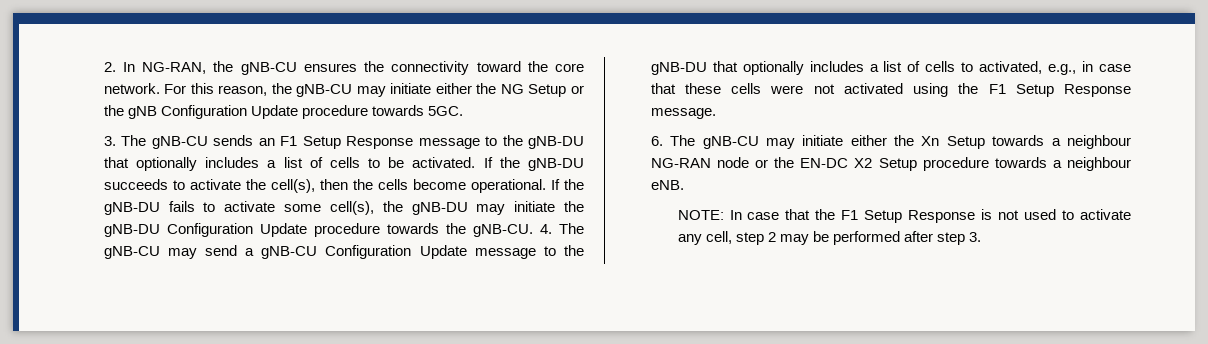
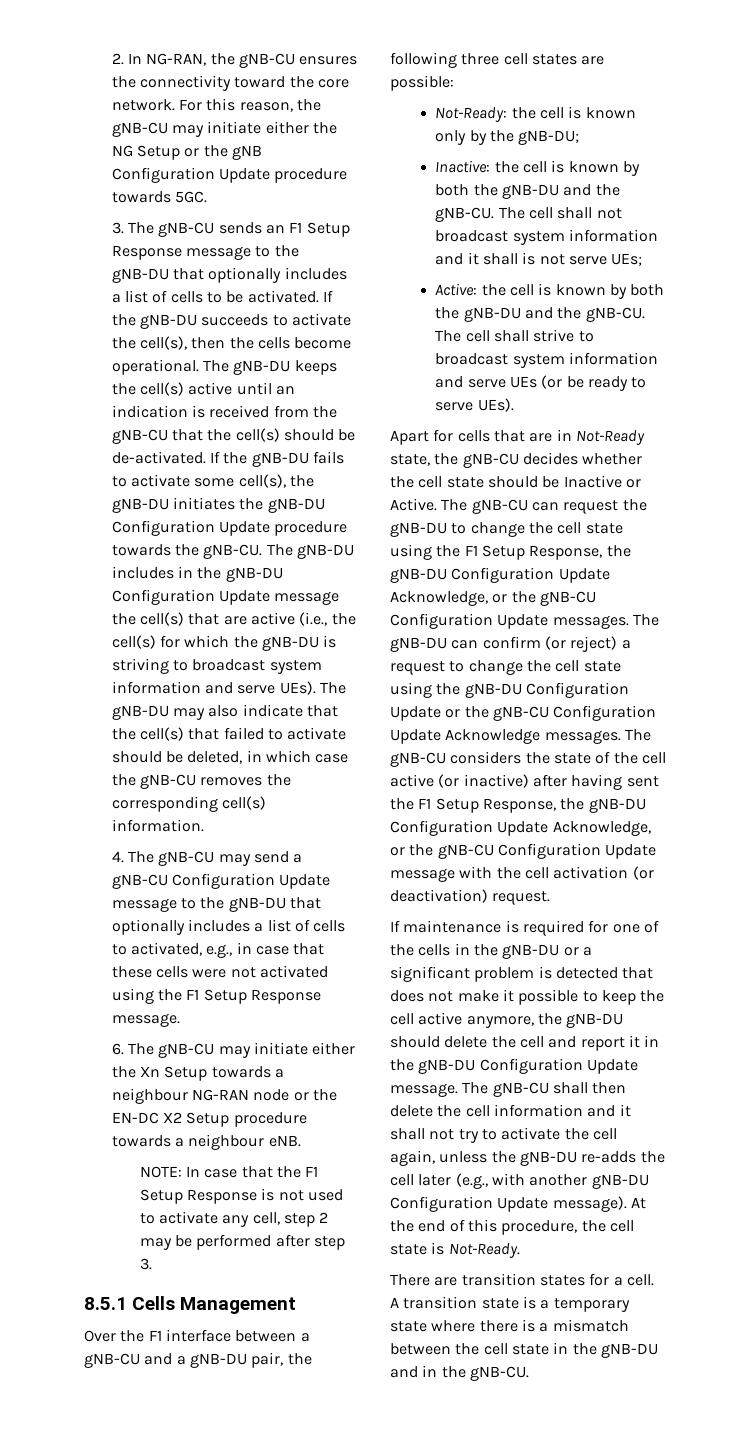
+ The gNB-DU keeps the cell(s) active until an indication is received from the gNB-CU that the cell(s) should be de-activated.
- If the gNB-DU fails to activate some cell(s), the gNB-DU may initiate the gNB-DU Configuration Update procedure towards the gNB-CU. 4. The gNB-CU may send a gNB-CU Configuration Update message to the gNB-DU that optionally includes a list of cells to activated, e.g., in case that these cells were not activated using the F1 Setup Response message.
+ If the gNB-DU fails to activate some cell(s), the gNB-DU initiates the gNB-DU Configuration Update procedure towards the gNB-CU. The gNB-DU includes in the gNB-DU Configuration Update message the cell(s) that are active (i.e., the cell(s) for which the gNB-DU is striving to broadcast system information and serve UEs). The gNB-DU may also indicate that the cell(s) that failed to activate should be deleted, in which case the gNB-CU removes the corresponding cell(s) information.
+ 4. The gNB-CU may send a gNB-CU Configuration Update message to the gNB-DU that optionally includes a list of cells to activated, e.g., in case that these cells were not activated using the F1 Setup Response message.
+ 8.5.1 Cells Management
+ Over the F1 interface between a gNB-CU and a gNB-DU pair, the following three cell states are possible:
+ Not-Ready: the cell is known only by the gNB-DU;
+ Inactive: the cell is known by both the gNB-DU and the gNB-CU. The cell shall not broadcast system information and it shall is not serve UEs;
+ Active: the cell is known by both the gNB-DU and the gNB-CU. The cell shall strive to broadcast system information and serve UEs (or be ready to serve UEs).
+ Apart for cells that are in Not-Ready state, the gNB-CU decides whether the cell state should be Inactive or Active. The gNB-CU can request the gNB-DU to change the cell state using the F1 Setup Response, the gNB-DU Configuration Update Acknowledge, or the gNB-CU Configuration Update messages. The gNB-DU can confirm (or reject) a request to change the cell state using the gNB-DU Configuration Update or the gNB-CU Configuration Update Acknowledge messages. The gNB-CU considers the state of the cell active (or inactive) after having sent the F1 Setup Response, the gNB-DU Configuration Update Acknowledge, or the gNB-CU Configuration Update message with the cell activation (or deactivation) request.
+ If maintenance is required for one of the cells in the gNB-DU or a significant problem is detected that does not make it possible to keep the cell active anymore, the gNB-DU should delete the cell and report it in the gNB-DU Configuration Update message. The gNB-CU shall then delete the cell information and it shall not try to activate the cell again, unless the gNB-DU re-adds the cell later (e.g., with another gNB-DU Configuration Update message). At the end of this procedure, the cell state is Not-Ready.
+ There are transition states for a cell. A transition state is a temporary state where there is a mismatch between the cell state in the gNB-DU and in the gNB-CU.

